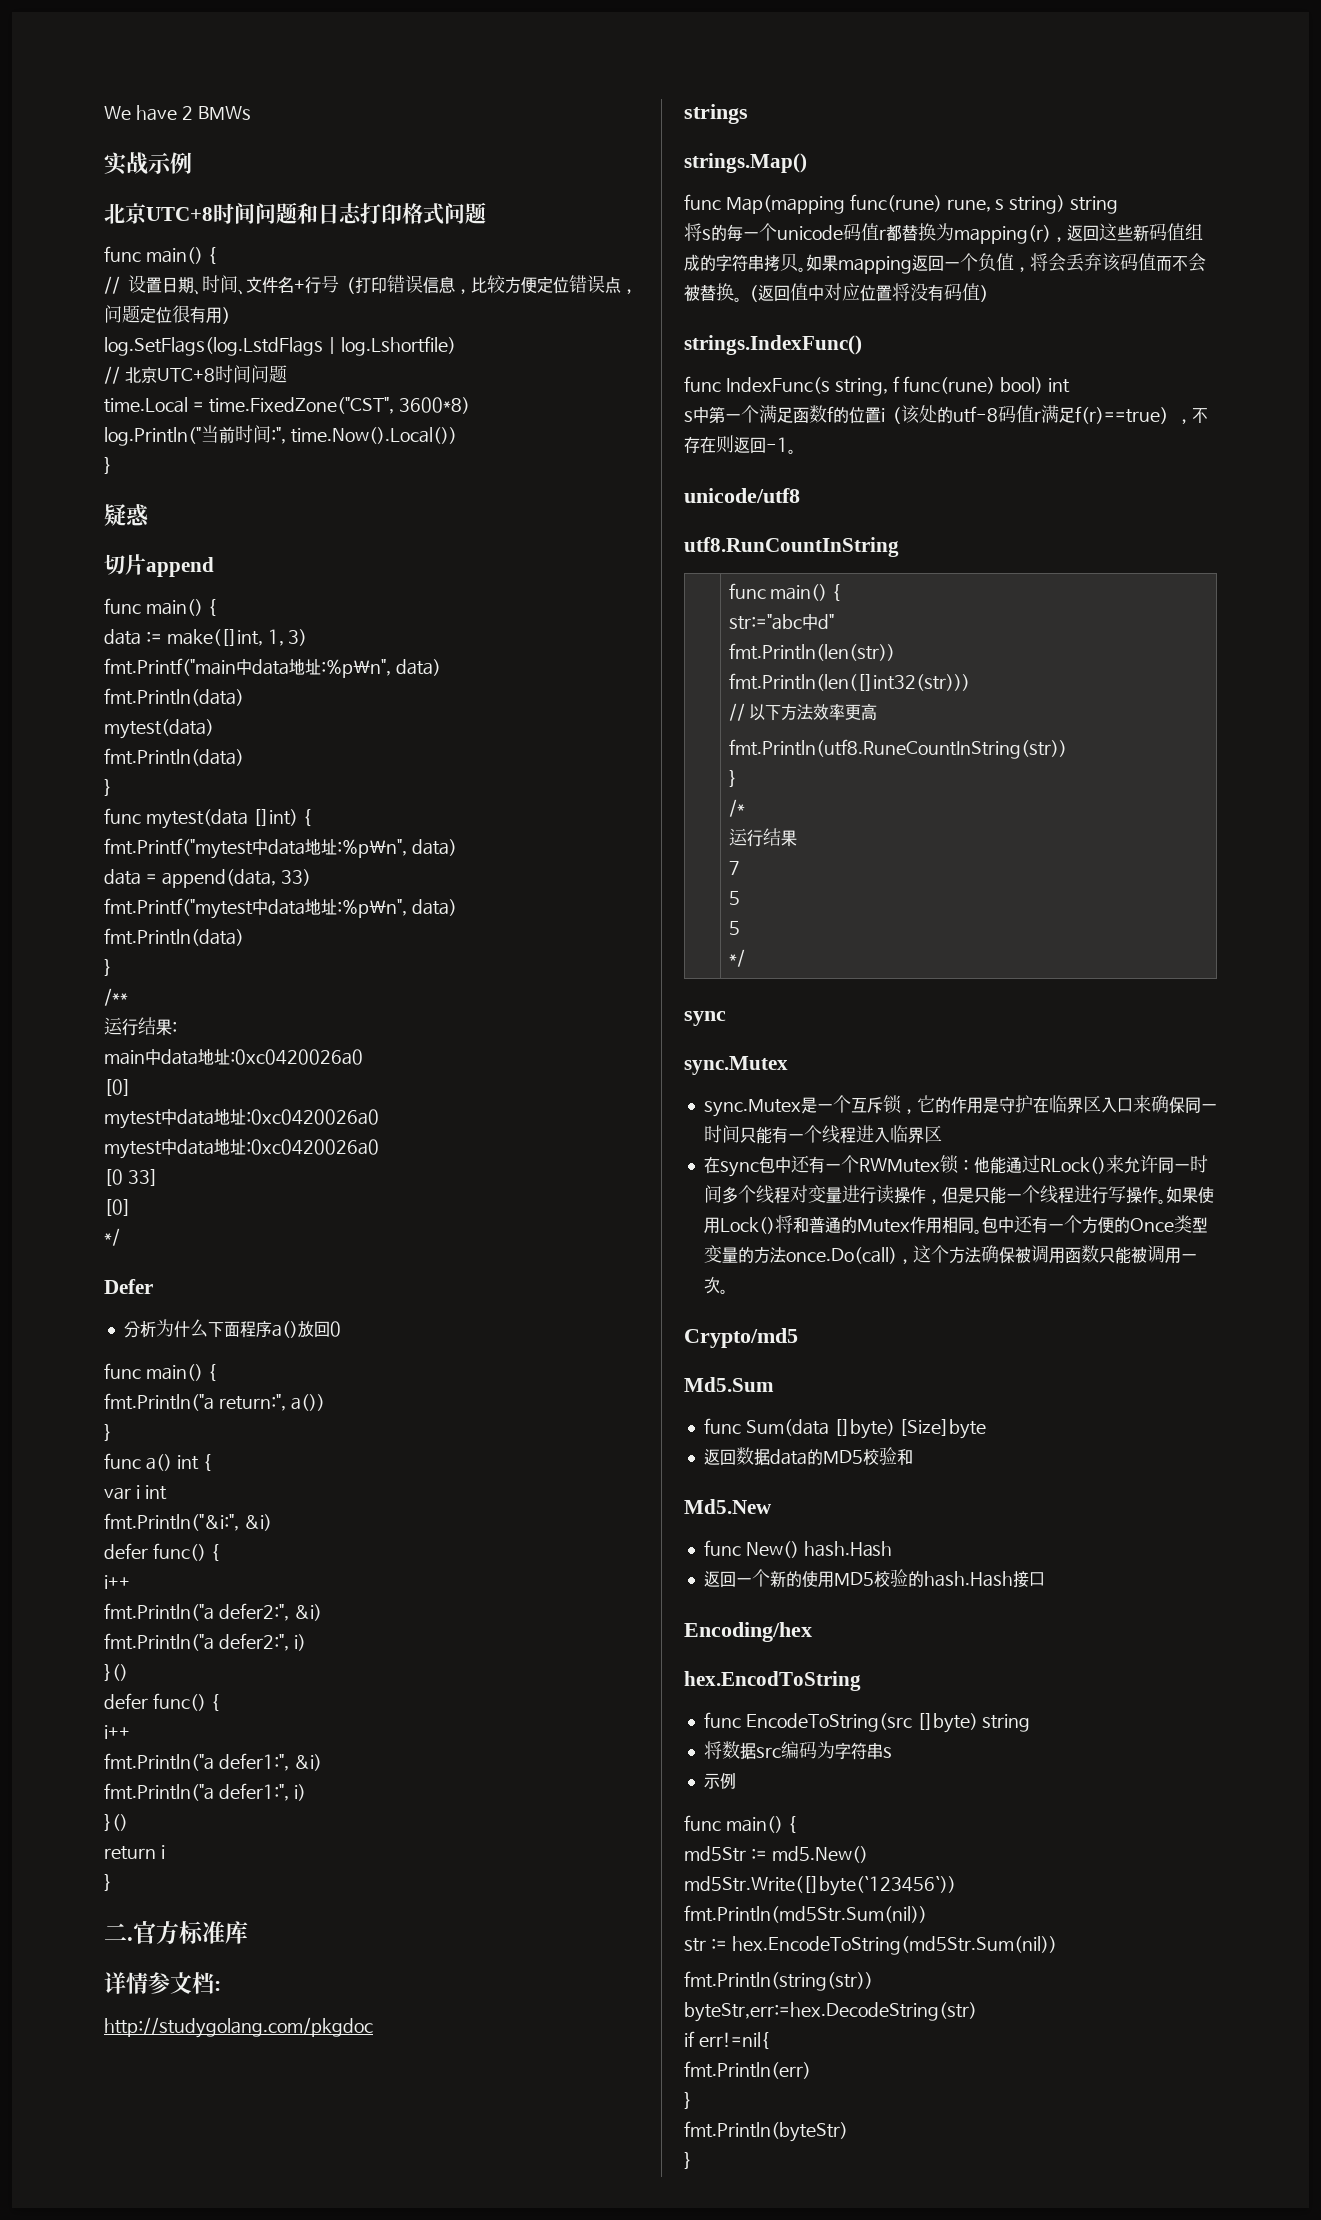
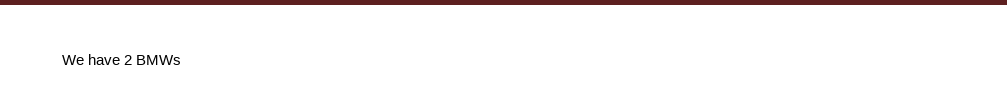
- 实战示例
- 北京UTC+8时间问题和日志打印格式问题
- func main() {
- // 设置日期、时间、文件名+行号（打印错误信息，比较方便定位错误点，问题定位很有用）
- log.SetFlags(log.LstdFlags | log.Lshortfile)
- // 北京UTC+8时间问题
- time.Local = time.FixedZone("CST", 3600*8)
- log.Println("当前时间:", time.Now().Local())
- }
- 疑惑
- 切片append
- func main() {
- data := make([]int, 1, 3)
- fmt.Printf("main中data地址:%p\n", data)
- fmt.Println(data)
- mytest(data)
- fmt.Println(data)
- }
- func mytest(data []int) {
- fmt.Printf("mytest中data地址:%p\n", data)
- data = append(data, 33)
- fmt.Printf("mytest中data地址:%p\n", data)
- fmt.Println(data)
- }
- /**
- 运行结果:
- main中data地址:0xc0420026a0
- [0]
- mytest中data地址:0xc0420026a0
- mytest中data地址:0xc0420026a0
- [0 33]
- [0]
- */
- Defer
- 分析为什么下面程序a()放回0
- func main() {
- fmt.Println("a return:", a())
- }
- func a() int {
- var i int
- fmt.Println("&i:", &i)
- defer func() {
- i++
- fmt.Println("a defer2:", &i)
- fmt.Println("a defer2:", i)
- }()
- defer func() {
- i++
- fmt.Println("a defer1:", &i)
- fmt.Println("a defer1:", i)
- }()
- return i
- }
- 二.官方标准库
- 详情参文档:
- http://studygolang.com/pkgdoc
- strings
- strings.Map()
- func Map(mapping func(rune) rune, s string) string
- 将s的每一个unicode码值r都替换为mapping(r)，返回这些新码值组成的字符串拷贝。如果mapping返回一个负值，将会丢弃该码值而不会被替换。（返回值中对应位置将没有码值）
- strings.IndexFunc()
- func IndexFunc(s string, f func(rune) bool) int
- s中第一个满足函数f的位置i（该处的utf-8码值r满足f(r)==true），不存在则返回-1。
- unicode/utf8
- utf8.RunCountInString
- | func main() {
- str:="abc中d"
- fmt.Println(len(str))
- fmt.Println(len([]int32(str)))
- // 以下方法效率更高
- fmt.Println(utf8.RuneCountInString(str))
- }
- /*
- 运行结果
- 7
- 5
- 5
- */
- sync
- sync.Mutex
- sync.Mutex是一个互斥锁，它的作用是守护在临界区入口来确保同一时间只能有一个线程进入临界区
- 在sync包中还有一个RWMutex锁：他能通过RLock()来允许同一时间多个线程对变量进行读操作，但是只能一个线程进行写操作。如果使用Lock()将和普通的Mutex作用相同。包中还有一个方便的Once类型变量的方法once.Do(call)，这个方法确保被调用函数只能被调用一次。
- Crypto/md5
- Md5.Sum
- func Sum(data []byte) [Size]byte
- 返回数据data的MD5校验和
- Md5.New
- func New() hash.Hash
- 返回一个新的使用MD5校验的hash.Hash接口
- Encoding/hex
- hex.EncodToString
- func EncodeToString(src []byte) string
- 将数据src编码为字符串s
- 示例
- func main() {
- md5Str := md5.New()
- md5Str.Write([]byte(`123456`))
- fmt.Println(md5Str.Sum(nil))
- str := hex.EncodeToString(md5Str.Sum(nil))
- fmt.Println(string(str))
- byteStr,err:=hex.DecodeString(str)
- if err!=nil{
- fmt.Println(err)
- }
- fmt.Println(byteStr)
- }

